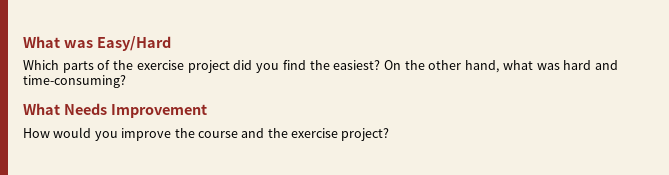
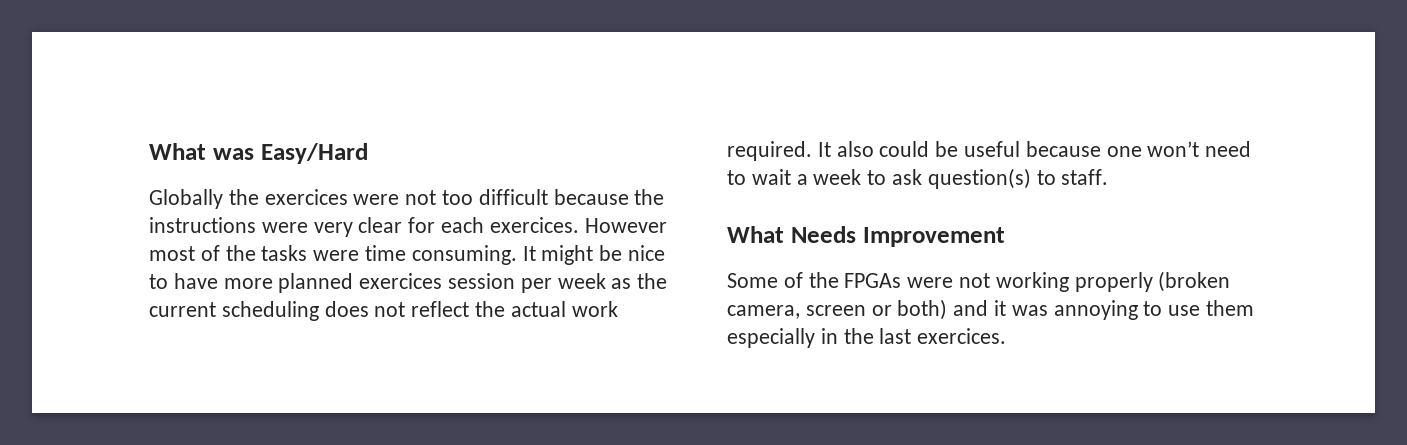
- Which parts of the exercise project did you find the easiest? On the other hand, what was hard and time-consuming?
+ Globally the exercices were not too difficult because the instructions were very clear for each exercices. However most of the tasks were time consuming. It might be nice to have more planned exercices session per week as the current scheduling does not reflect the actual work required. It also could be useful because one won’t need to wait a week to ask question(s) to staff.
  What Needs Improvement
- How would you improve the course and the exercise project?
+ Some of the FPGAs were not working properly (broken camera, screen or both) and it was annoying to use them especially in the last exercices.

